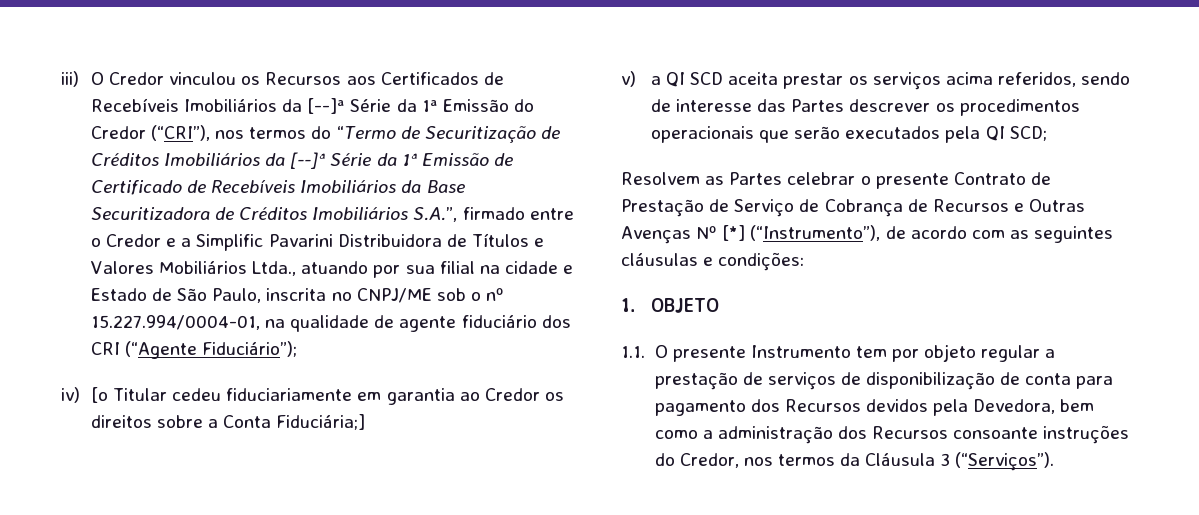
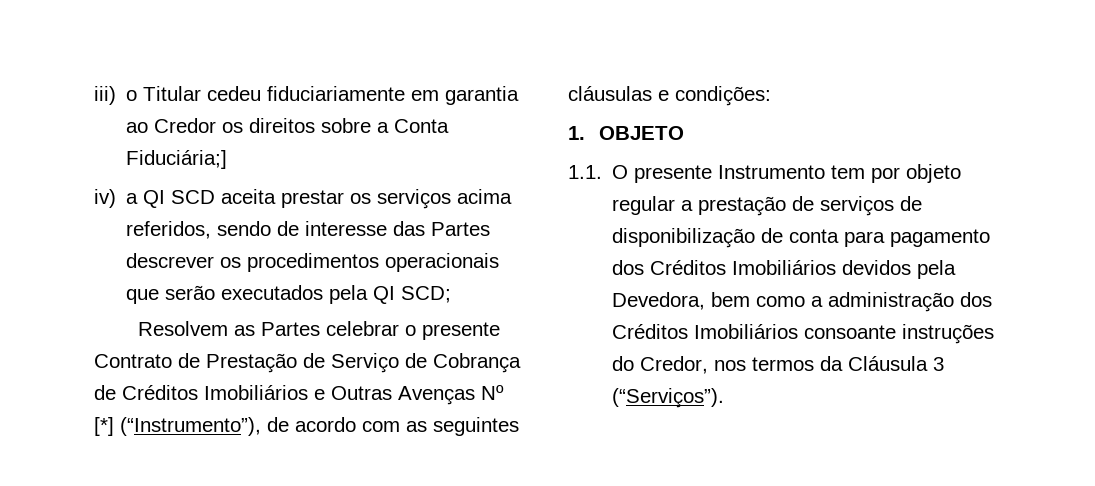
- iii) O Credor vinculou os Recursos aos Certificados de Recebíveis Imobiliários da [--]ª Série da 1ª Emissão do Credor (“CRI”), nos termos do “Termo de Securitização de Créditos Imobiliários da [--]ª Série da 1ª Emissão de Certificado de Recebíveis Imobiliários da Base Securitizadora de Créditos Imobiliários S.A.”, firmado entre o Credor e a Simplific Pavarini Distribuidora de Títulos e Valores Mobiliários Ltda., atuando por sua filial na cidade e Estado de São Paulo, inscrita no CNPJ/ME sob o nº 15.227.994/0004-01, na qualidade de agente fiduciário dos CRI (“Agente Fiduciário”);
- iv) [o Titular cedeu fiduciariamente em garantia ao Credor os direitos sobre a Conta Fiduciária;]
+ iii) o Titular cedeu fiduciariamente em garantia ao Credor os direitos sobre a Conta Fiduciária;]
- v) a QI SCD aceita prestar os serviços acima referidos, sendo de interesse das Partes descrever os procedimentos operacionais que serão executados pela QI SCD;
+ iv) a QI SCD aceita prestar os serviços acima referidos, sendo de interesse das Partes descrever os procedimentos operacionais que serão executados pela QI SCD;
- Resolvem as Partes celebrar o presente Contrato de Prestação de Serviço de Cobrança de Recursos e Outras Avenças Nº [*] (“Instrumento”), de acordo com as seguintes cláusulas e condições:
+ Resolvem as Partes celebrar o presente Contrato de Prestação de Serviço de Cobrança de Créditos Imobiliários e Outras Avenças Nº [*] (“Instrumento”), de acordo com as seguintes cláusulas e condições:
- 1.1. O presente Instrumento tem por objeto regular a prestação de serviços de disponibilização de conta para pagamento dos Recursos devidos pela Devedora, bem como a administração dos Recursos consoante instruções do Credor, nos termos da Cláusula 3 (“Serviços”).
+ 1.1. O presente Instrumento tem por objeto regular a prestação de serviços de disponibilização de conta para pagamento dos Créditos Imobiliários devidos pela Devedora, bem como a administração dos Créditos Imobiliários consoante instruções do Credor, nos termos da Cláusula 3 (“Serviços”).

